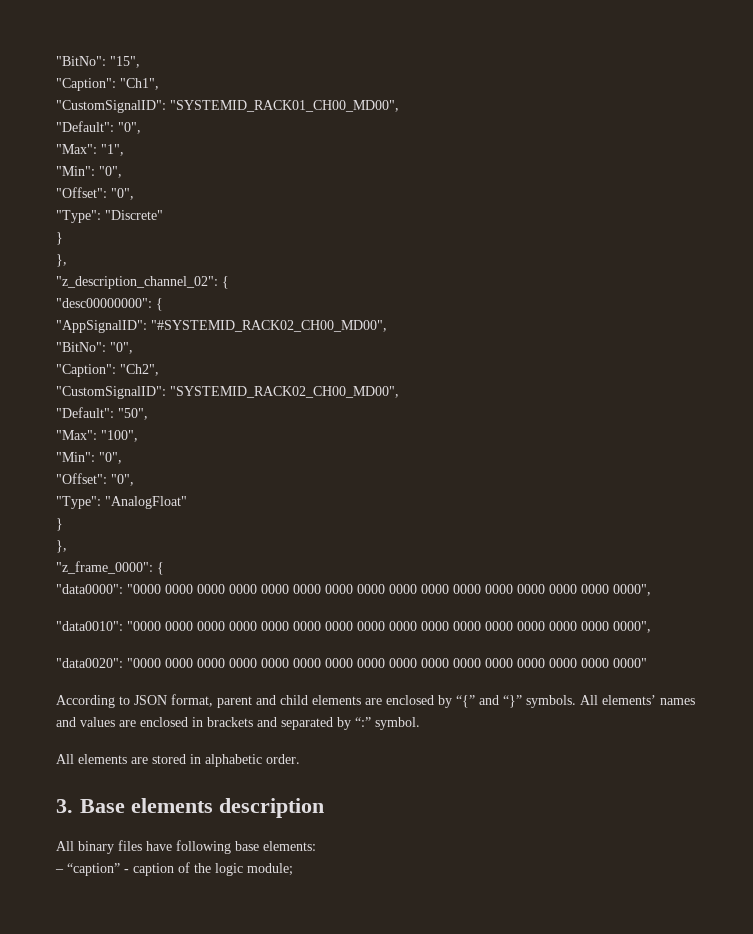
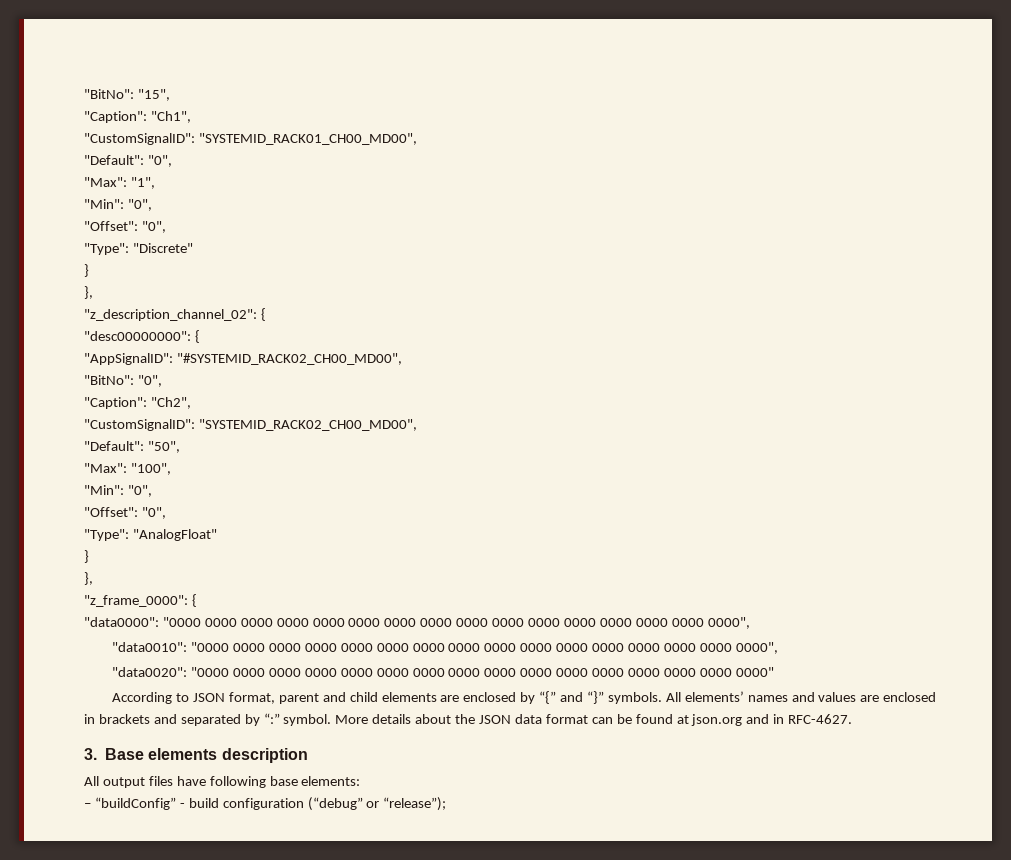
- All elements’ names and values are enclosed in brackets and separated by “:” symbol.
- All elements are stored in alphabetic order.
+ All elements’ names and values are enclosed in brackets and separated by “:” symbol. More details about the JSON data format can be found at json.org and in RFC-4627.
- All binary files have following base elements:
+ All output files have following base elements:
- – “caption” - caption of the logic module;
+ – “buildConfig” - build configuration (“debug” or “release”);

